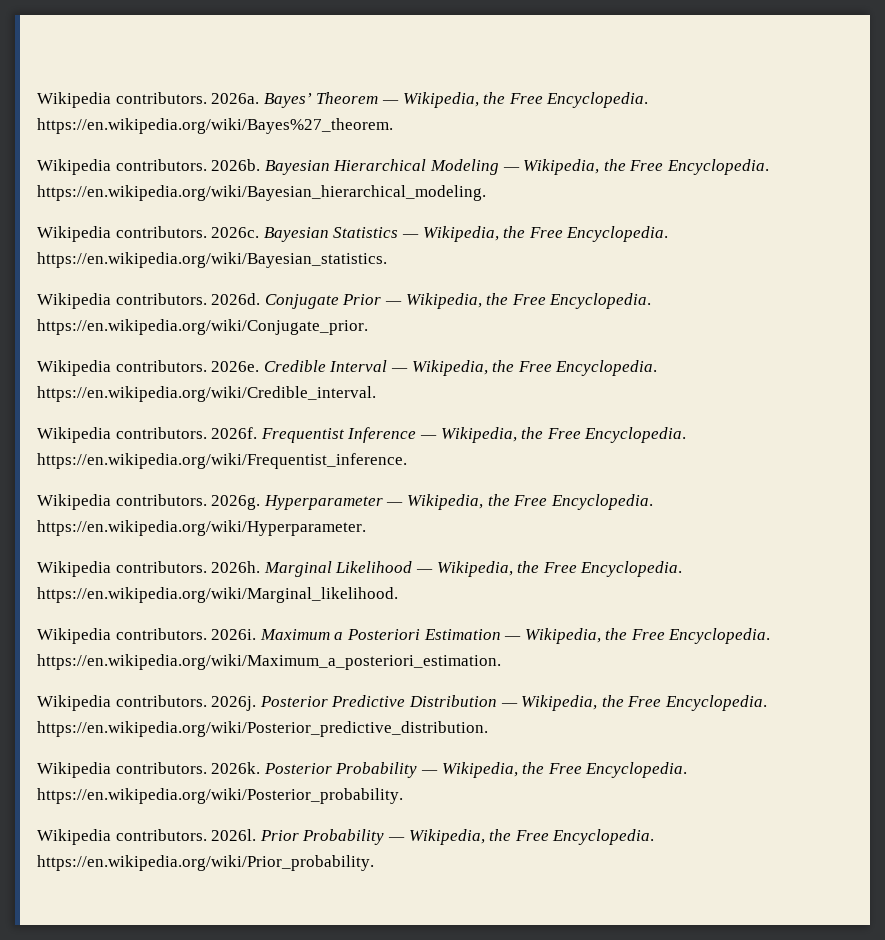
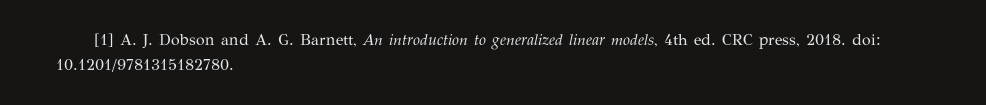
- Wikipedia contributors. 2026a. Bayes’ Theorem — Wikipedia, the Free Encyclopedia. https://en.wikipedia.org/wiki/Bayes%27_theorem.
- Wikipedia contributors. 2026b. Bayesian Hierarchical Modeling — Wikipedia, the Free Encyclopedia. https://en.wikipedia.org/wiki/Bayesian_hierarchical_modeling.
- Wikipedia contributors. 2026c. Bayesian Statistics — Wikipedia, the Free Encyclopedia. https://en.wikipedia.org/wiki/Bayesian_statistics.
- Wikipedia contributors. 2026d. Conjugate Prior — Wikipedia, the Free Encyclopedia. https://en.wikipedia.org/wiki/Conjugate_prior.
- Wikipedia contributors. 2026e. Credible Interval — Wikipedia, the Free Encyclopedia. https://en.wikipedia.org/wiki/Credible_interval.
- Wikipedia contributors. 2026f. Frequentist Inference — Wikipedia, the Free Encyclopedia. https://en.wikipedia.org/wiki/Frequentist_inference.
- Wikipedia contributors. 2026g. Hyperparameter — Wikipedia, the Free Encyclopedia. https://en.wikipedia.org/wiki/Hyperparameter.
- Wikipedia contributors. 2026h. Marginal Likelihood — Wikipedia, the Free Encyclopedia. https://en.wikipedia.org/wiki/Marginal_likelihood.
- Wikipedia contributors. 2026i. Maximum a Posteriori Estimation — Wikipedia, the Free Encyclopedia. https://en.wikipedia.org/wiki/Maximum_a_posteriori_estimation.
- Wikipedia contributors. 2026j. Posterior Predictive Distribution — Wikipedia, the Free Encyclopedia. https://en.wikipedia.org/wiki/Posterior_predictive_distribution.
- Wikipedia contributors. 2026k. Posterior Probability — Wikipedia, the Free Encyclopedia. https://en.wikipedia.org/wiki/Posterior_probability.
- Wikipedia contributors. 2026l. Prior Probability — Wikipedia, the Free Encyclopedia. https://en.wikipedia.org/wiki/Prior_probability.
+ [1] A. J. Dobson and A. G. Barnett, An introduction to generalized linear models, 4th ed. CRC press, 2018. doi: 10.1201/9781315182780.

